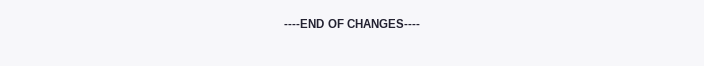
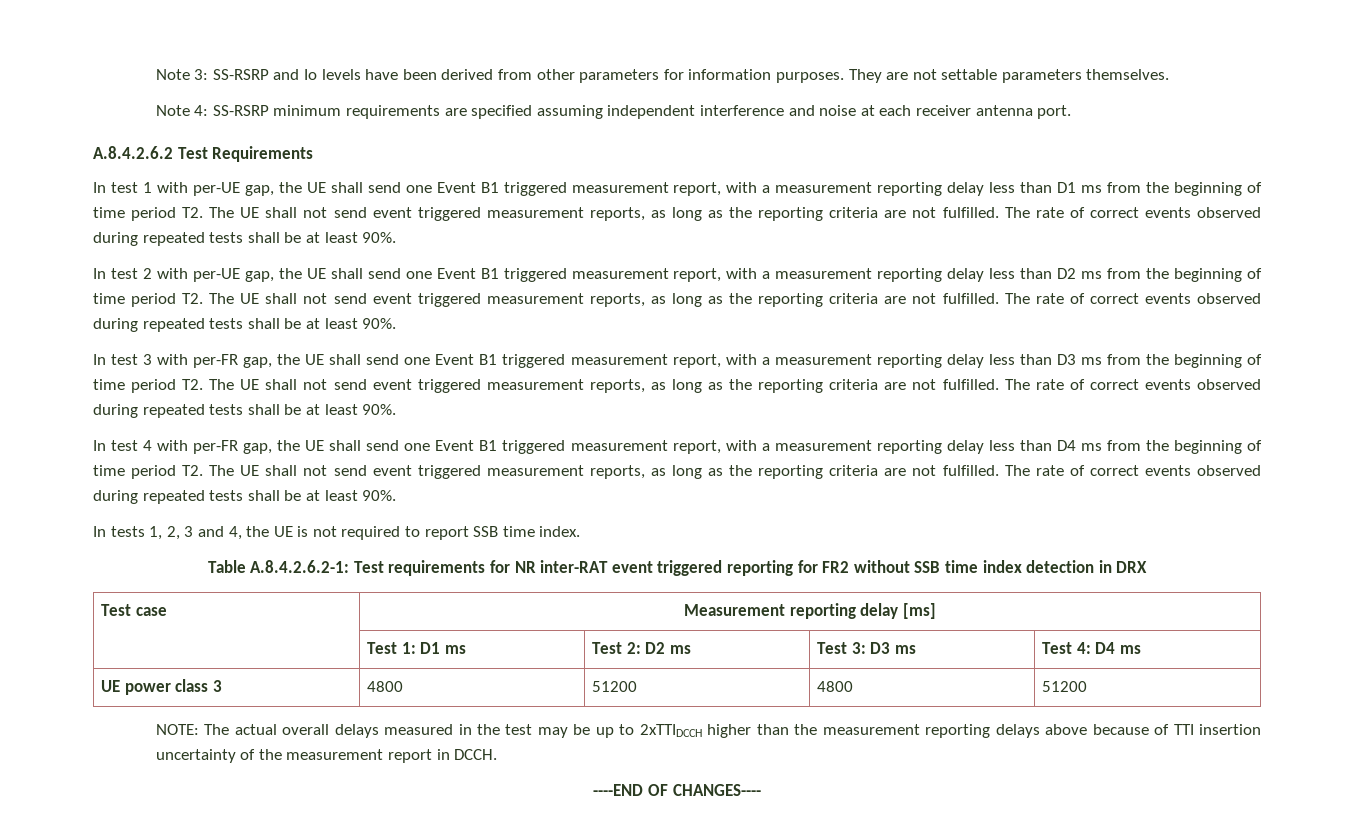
+ Note 3: SS-RSRP and Io levels have been derived from other parameters for information purposes. They are not settable parameters themselves.
+ Note 4: SS-RSRP minimum requirements are specified assuming independent interference and noise at each receiver antenna port.
+ A.8.4.2.6.2 Test Requirements
+ In test 1 with per-UE gap, the UE shall send one Event B1 triggered measurement report, with a measurement reporting delay less than D1 ms from the beginning of time period T2. The UE shall not send event triggered measurement reports, as long as the reporting criteria are not fulfilled. The rate of correct events observed during repeated tests shall be at least 90%.
+ In test 2 with per-UE gap, the UE shall send one Event B1 triggered measurement report, with a measurement reporting delay less than D2 ms from the beginning of time period T2. The UE shall not send event triggered measurement reports, as long as the reporting criteria are not fulfilled. The rate of correct events observed during repeated tests shall be at least 90%.
+ In test 3 with per-FR gap, the UE shall send one Event B1 triggered measurement report, with a measurement reporting delay less than D3 ms from the beginning of time period T2. The UE shall not send event triggered measurement reports, as long as the reporting criteria are not fulfilled. The rate of correct events observed during repeated tests shall be at least 90%.
+ In test 4 with per-FR gap, the UE shall send one Event B1 triggered measurement report, with a measurement reporting delay less than D4 ms from the beginning of time period T2. The UE shall not send event triggered measurement reports, as long as the reporting criteria are not fulfilled. The rate of correct events observed during repeated tests shall be at least 90%.
+ In tests 1, 2, 3 and 4, the UE is not required to report SSB time index.
+ Table A.8.4.2.6.2-1: Test requirements for NR inter-RAT event triggered reporting for FR2 without SSB time index detection in DRX
+ Test case | Measurement reporting delay [ms]
+ | Test 1: D1 ms | Test 2: D2 ms | Test 3: D3 ms | Test 4: D4 ms
+ UE power class 3 | 4800 | 51200 | 4800 | 51200
+ NOTE: The actual overall delays measured in the test may be up to 2xTTIDCCH higher than the measurement reporting delays above because of TTI insertion uncertainty of the measurement report in DCCH.

